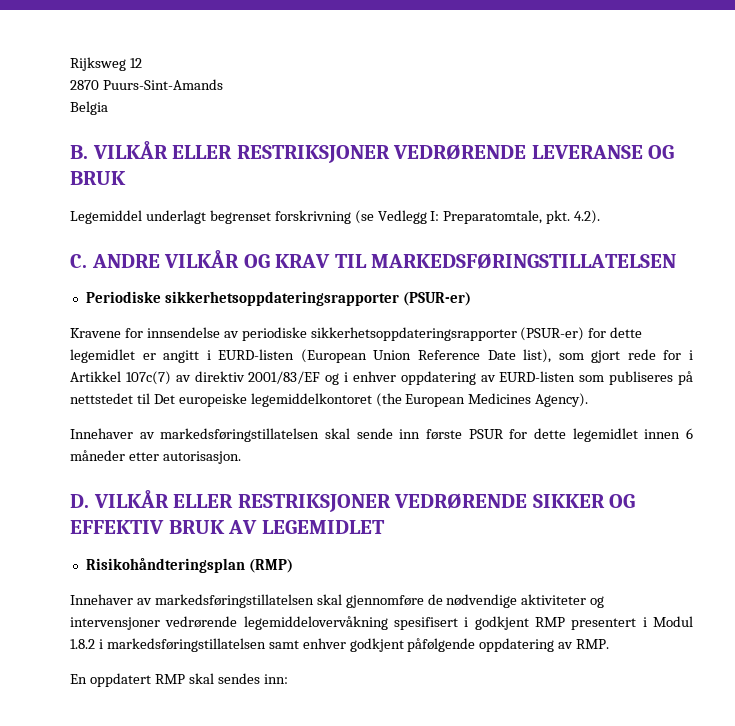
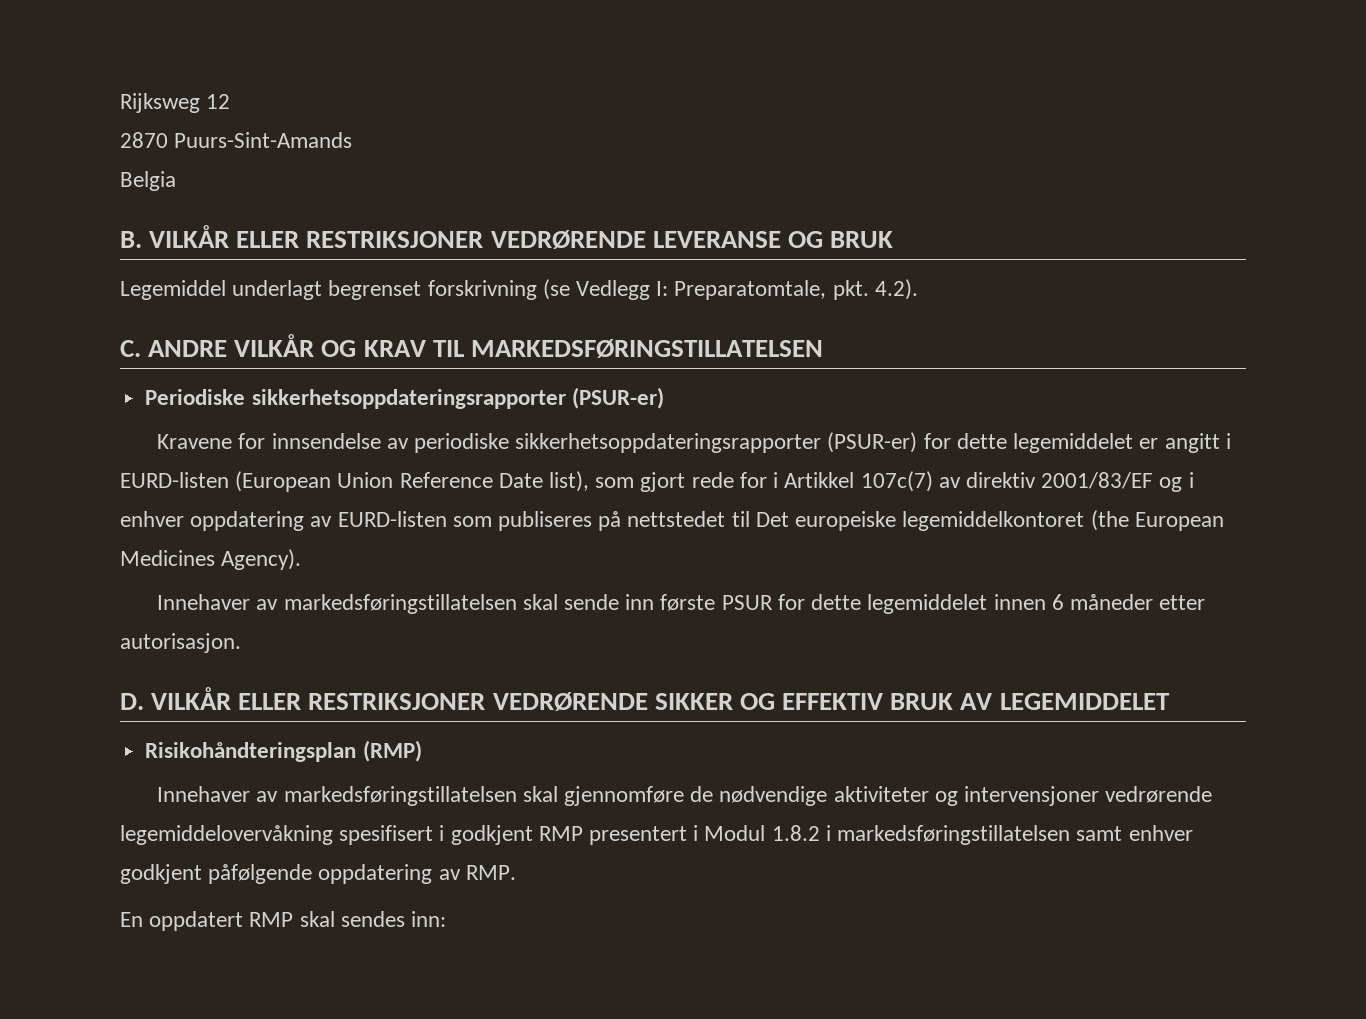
- Kravene for innsendelse av periodiske sikkerhetsoppdateringsrapporter (PSUR-er) for dette legemidlet er angitt i EURD-listen (European Union Reference Date list), som gjort rede for i Artikkel 107c(7) av direktiv 2001/83/EF og i enhver oppdatering av EURD-listen som publiseres på nettstedet til Det europeiske legemiddelkontoret (the European Medicines Agency).
+ Kravene for innsendelse av periodiske sikkerhetsoppdateringsrapporter (PSUR-er) for dette legemiddelet er angitt i EURD-listen (European Union Reference Date list), som gjort rede for i Artikkel 107c(7) av direktiv 2001/83/EF og i enhver oppdatering av EURD-listen som publiseres på nettstedet til Det europeiske legemiddelkontoret (the European Medicines Agency).
- Innehaver av markedsføringstillatelsen skal sende inn første PSUR for dette legemidlet innen 6 måneder etter autorisasjon.
+ Innehaver av markedsføringstillatelsen skal sende inn første PSUR for dette legemiddelet innen 6 måneder etter autorisasjon.
- D. VILKÅR ELLER RESTRIKSJONER VEDRØRENDE SIKKER OG EFFEKTIV BRUK AV LEGEMIDLET
+ D. VILKÅR ELLER RESTRIKSJONER VEDRØRENDE SIKKER OG EFFEKTIV BRUK AV LEGEMIDDELET

